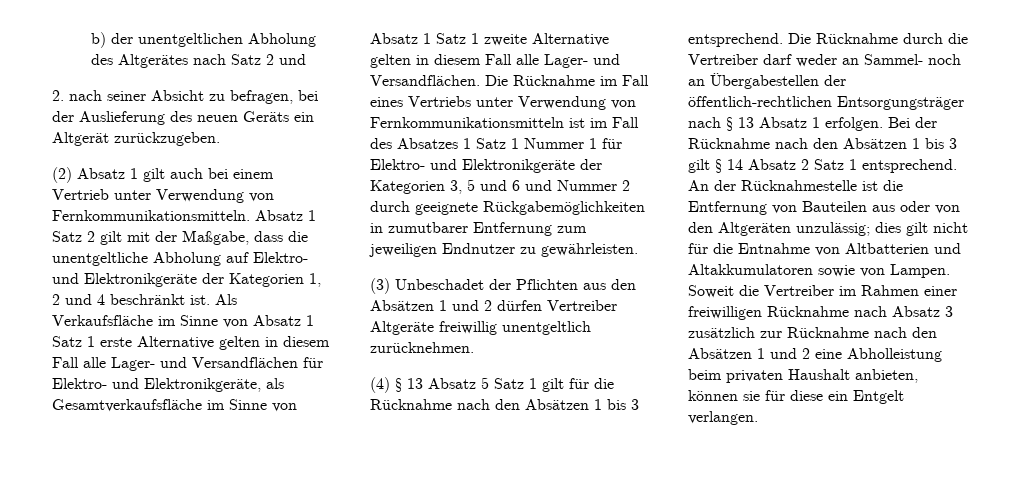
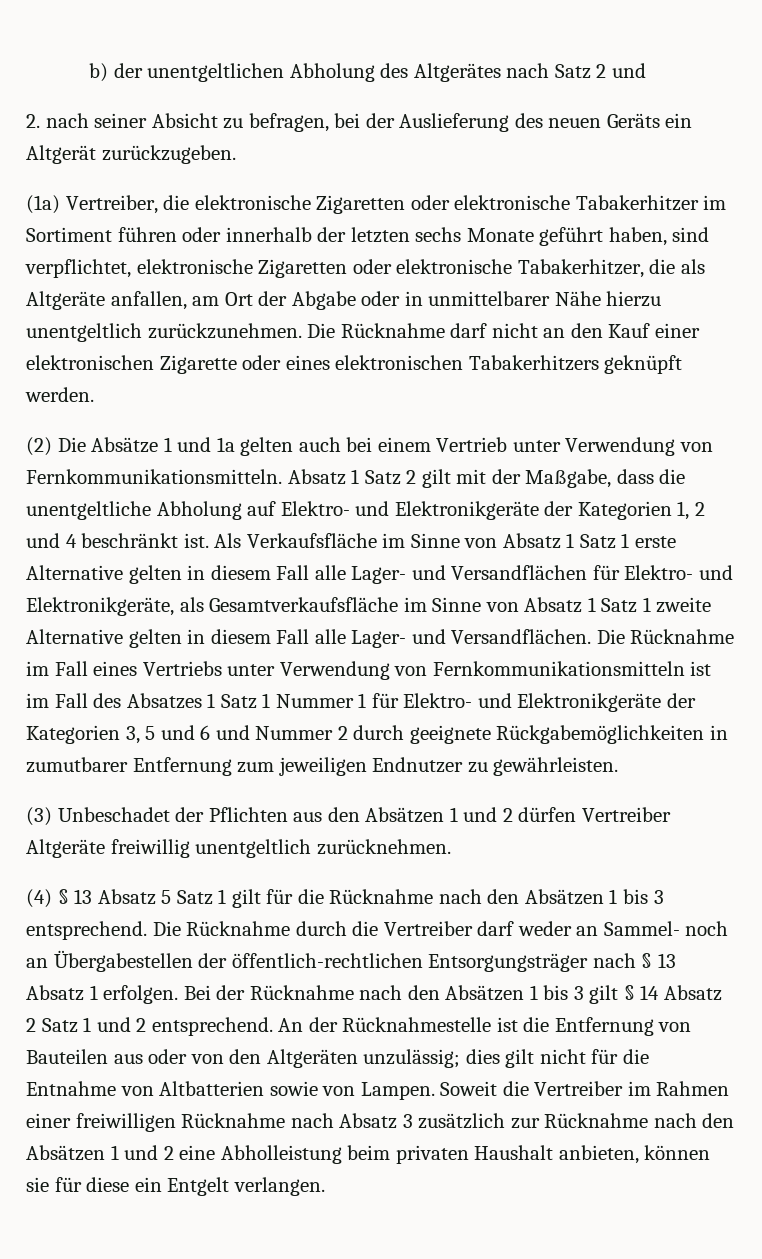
- (2) Absatz 1 gilt auch bei einem Vertrieb unter Verwendung von Fernkommunikationsmitteln.
+ (1a) Vertreiber, die elektronische Zigaretten oder elektronische Tabakerhitzer im Sortiment führen oder innerhalb der letzten sechs Monate geführt haben, sind verpflichtet, elektronische Zigaretten oder elektronische Tabakerhitzer, die als Altgeräte anfallen, am Ort der Abgabe oder in unmittelbarer Nähe hierzu unentgeltlich zurückzunehmen. Die Rücknahme darf nicht an den Kauf einer elektronischen Zigarette oder eines elektronischen Tabakerhitzers geknüpft werden.
+ (2) Die Absätze 1 und 1a gelten auch bei einem Vertrieb unter Verwendung von Fernkommunikationsmitteln.
- Bei der Rücknahme nach den Absätzen 1 bis 3 gilt § 14 Absatz 2 Satz 1 entsprechend.
+ Bei der Rücknahme nach den Absätzen 1 bis 3 gilt § 14 Absatz 2 Satz 1 und 2 entsprechend.
- An der Rücknahmestelle ist die Entfernung von Bauteilen aus oder von den Altgeräten unzulässig; dies gilt nicht für die Entnahme von Altbatterien und Altakkumulatoren sowie von Lampen.
+ An der Rücknahmestelle ist die Entfernung von Bauteilen aus oder von den Altgeräten unzulässig; dies gilt nicht für die Entnahme von Altbatterien sowie von Lampen.

